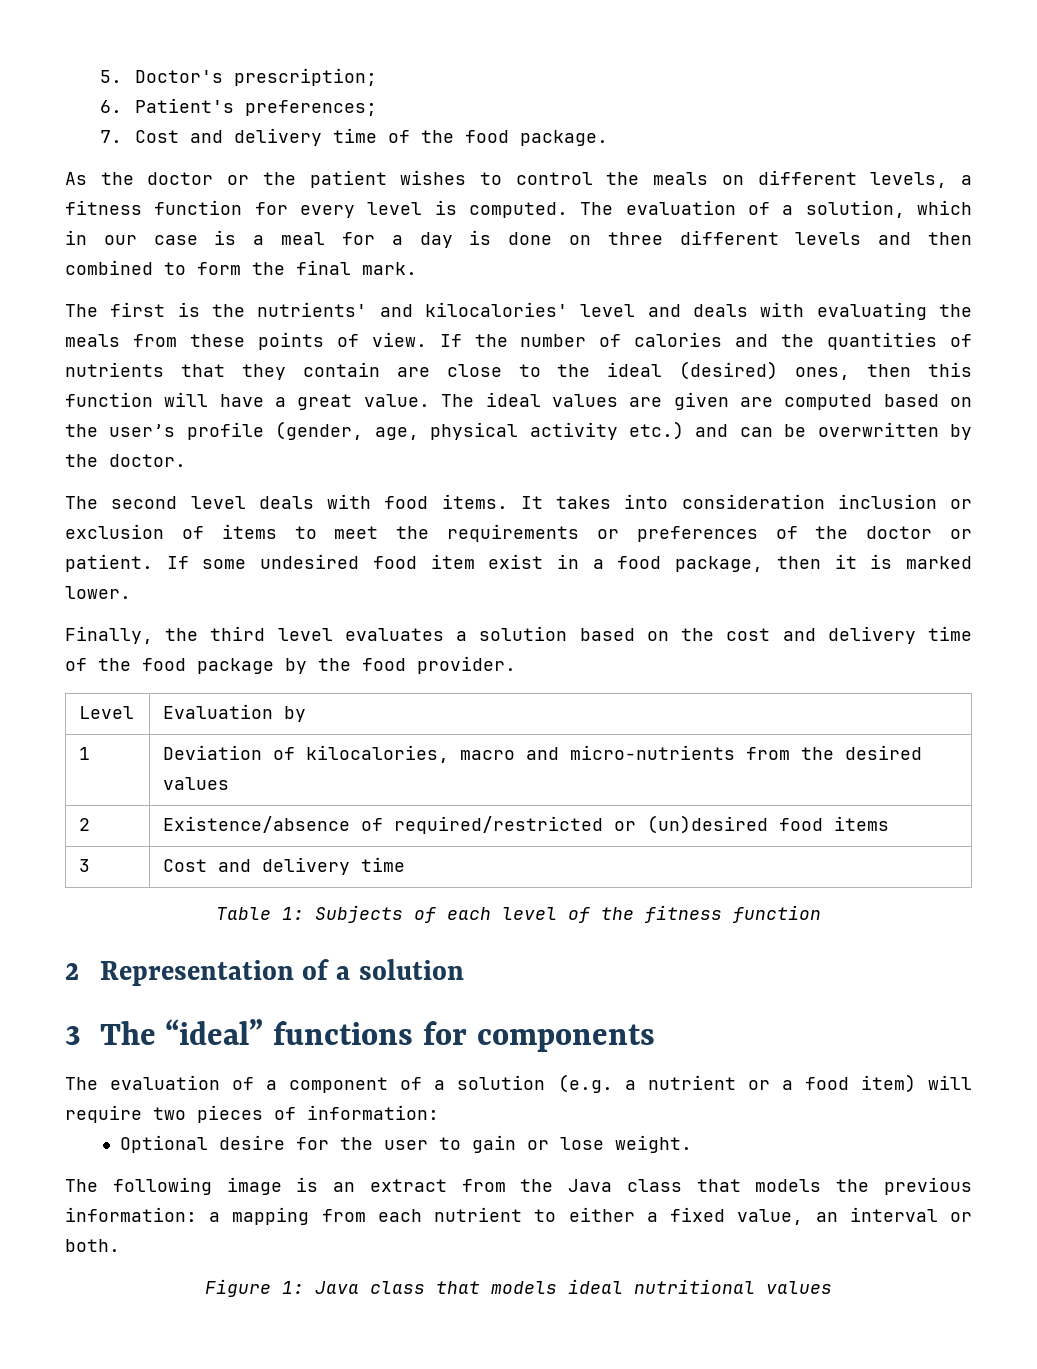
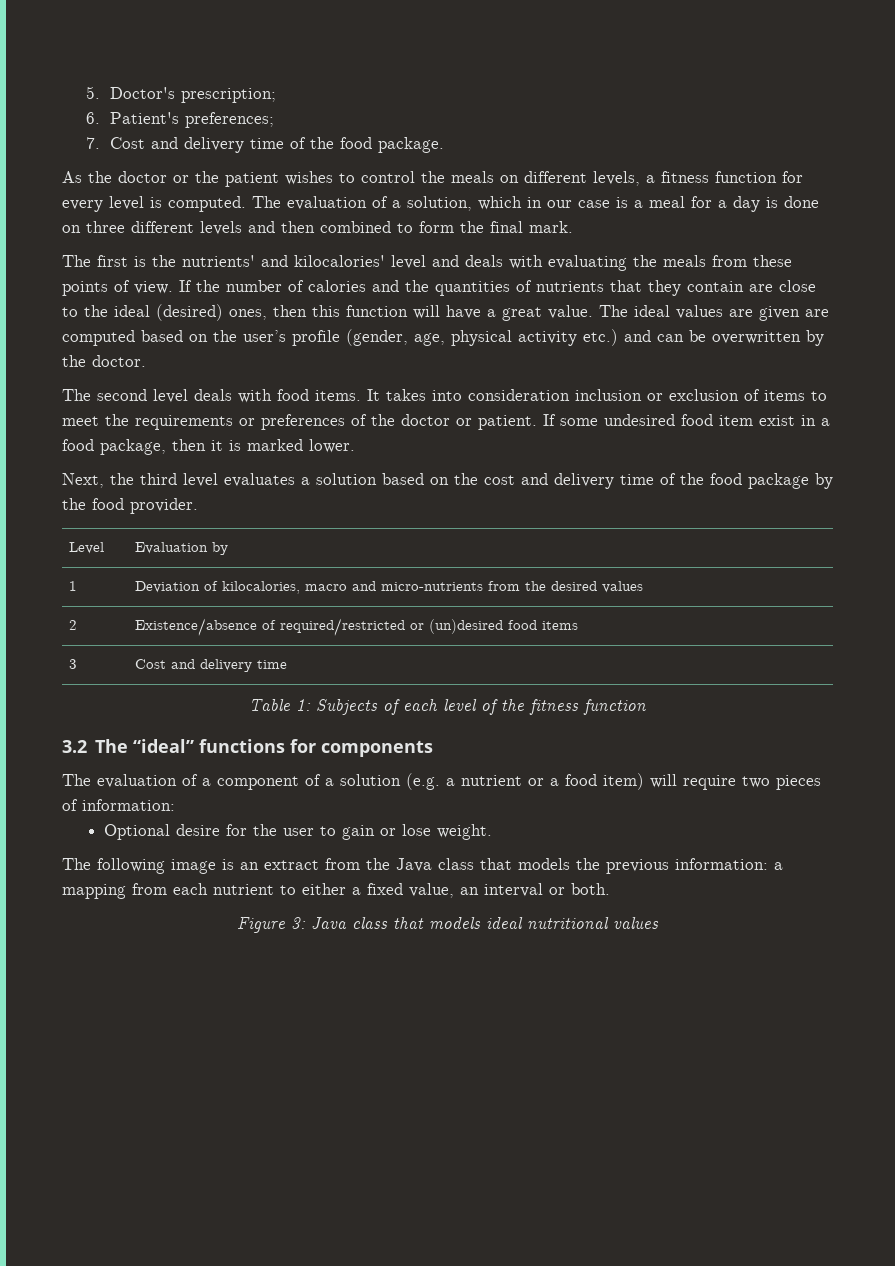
- Finally, the third level evaluates a solution based on the cost and delivery time of the food package by the food provider.
+ Next, the third level evaluates a solution based on the cost and delivery time of the food package by the food provider.
- 2 Representation of a solution
- 3 The “ideal” functions for components
+ 3.2 The “ideal” functions for components
- Figure 1: Java class that models ideal nutritional values
+ Figure 3: Java class that models ideal nutritional values

